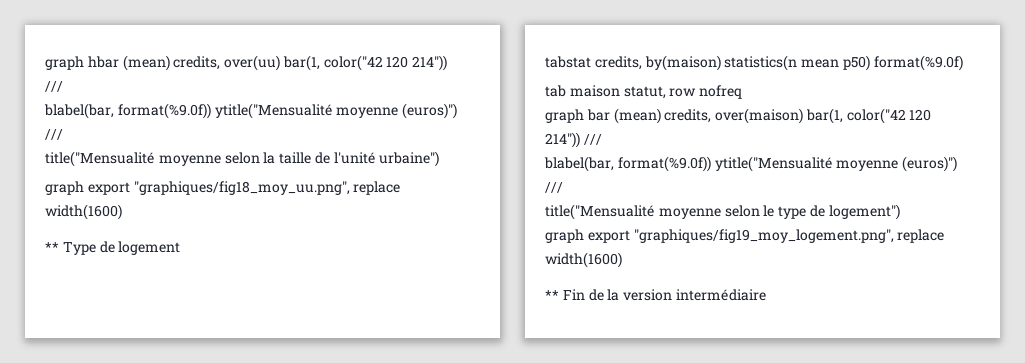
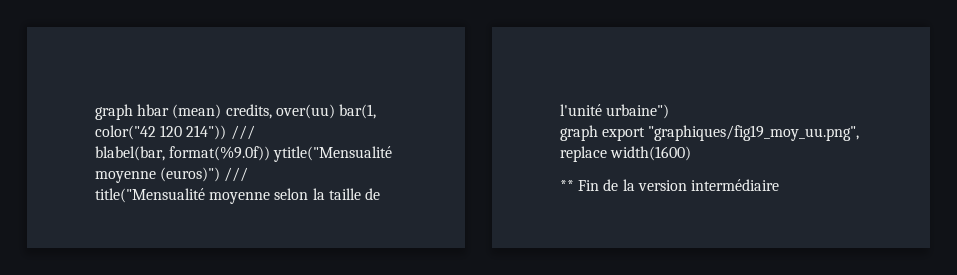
- graph export "graphiques/fig18_moy_uu.png", replace width(1600)
- ** Type de logement
- tabstat credits, by(maison) statistics(n mean p50) format(%9.0f)
- tab maison statut, row nofreq
- graph bar (mean) credits, over(maison) bar(1, color("42 120 214")) ///
- blabel(bar, format(%9.0f)) ytitle("Mensualité moyenne (euros)") ///
- title("Mensualité moyenne selon le type de logement")
- graph export "graphiques/fig19_moy_logement.png", replace width(1600)
+ graph export "graphiques/fig19_moy_uu.png", replace width(1600)

